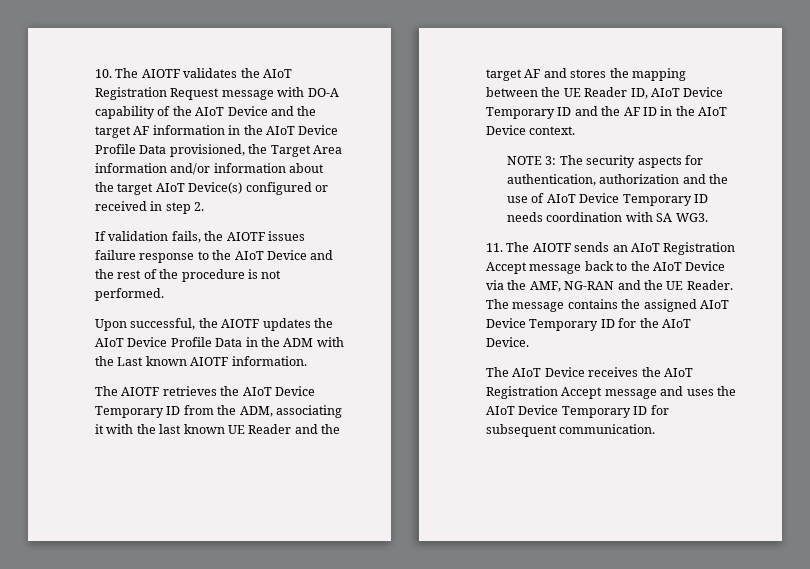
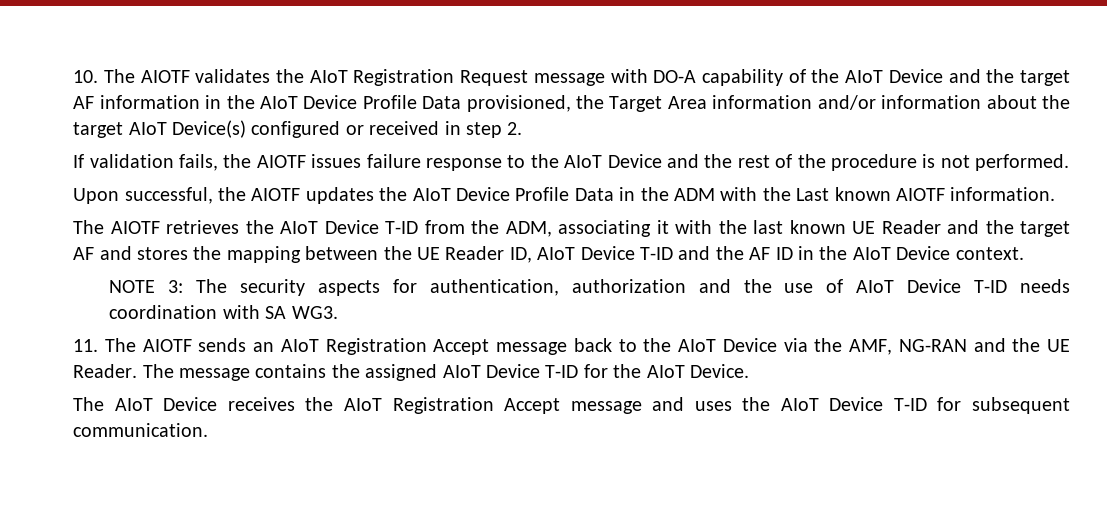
- The AIOTF retrieves the AIoT Device Temporary ID from the ADM, associating it with the last known UE Reader and the target AF and stores the mapping between the UE Reader ID, AIoT Device Temporary ID and the AF ID in the AIoT Device context.
+ The AIOTF retrieves the AIoT Device T-ID from the ADM, associating it with the last known UE Reader and the target AF and stores the mapping between the UE Reader ID, AIoT Device T-ID and the AF ID in the AIoT Device context.
- NOTE 3: The security aspects for authentication, authorization and the use of AIoT Device Temporary ID needs coordination with SA WG3.
+ NOTE 3: The security aspects for authentication, authorization and the use of AIoT Device T-ID needs coordination with SA WG3.
- The message contains the assigned AIoT Device Temporary ID for the AIoT Device.
+ The message contains the assigned AIoT Device T-ID for the AIoT Device.
- The AIoT Device receives the AIoT Registration Accept message and uses the AIoT Device Temporary ID for subsequent communication.
+ The AIoT Device receives the AIoT Registration Accept message and uses the AIoT Device T-ID for subsequent communication.

